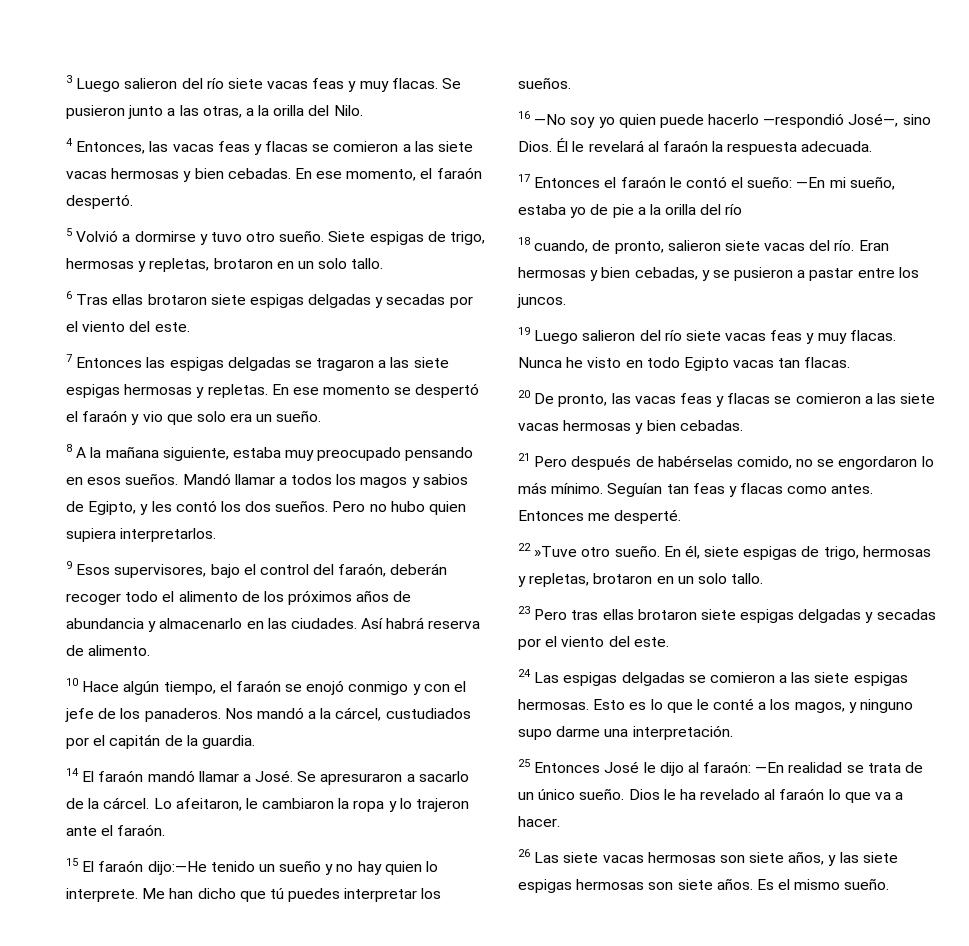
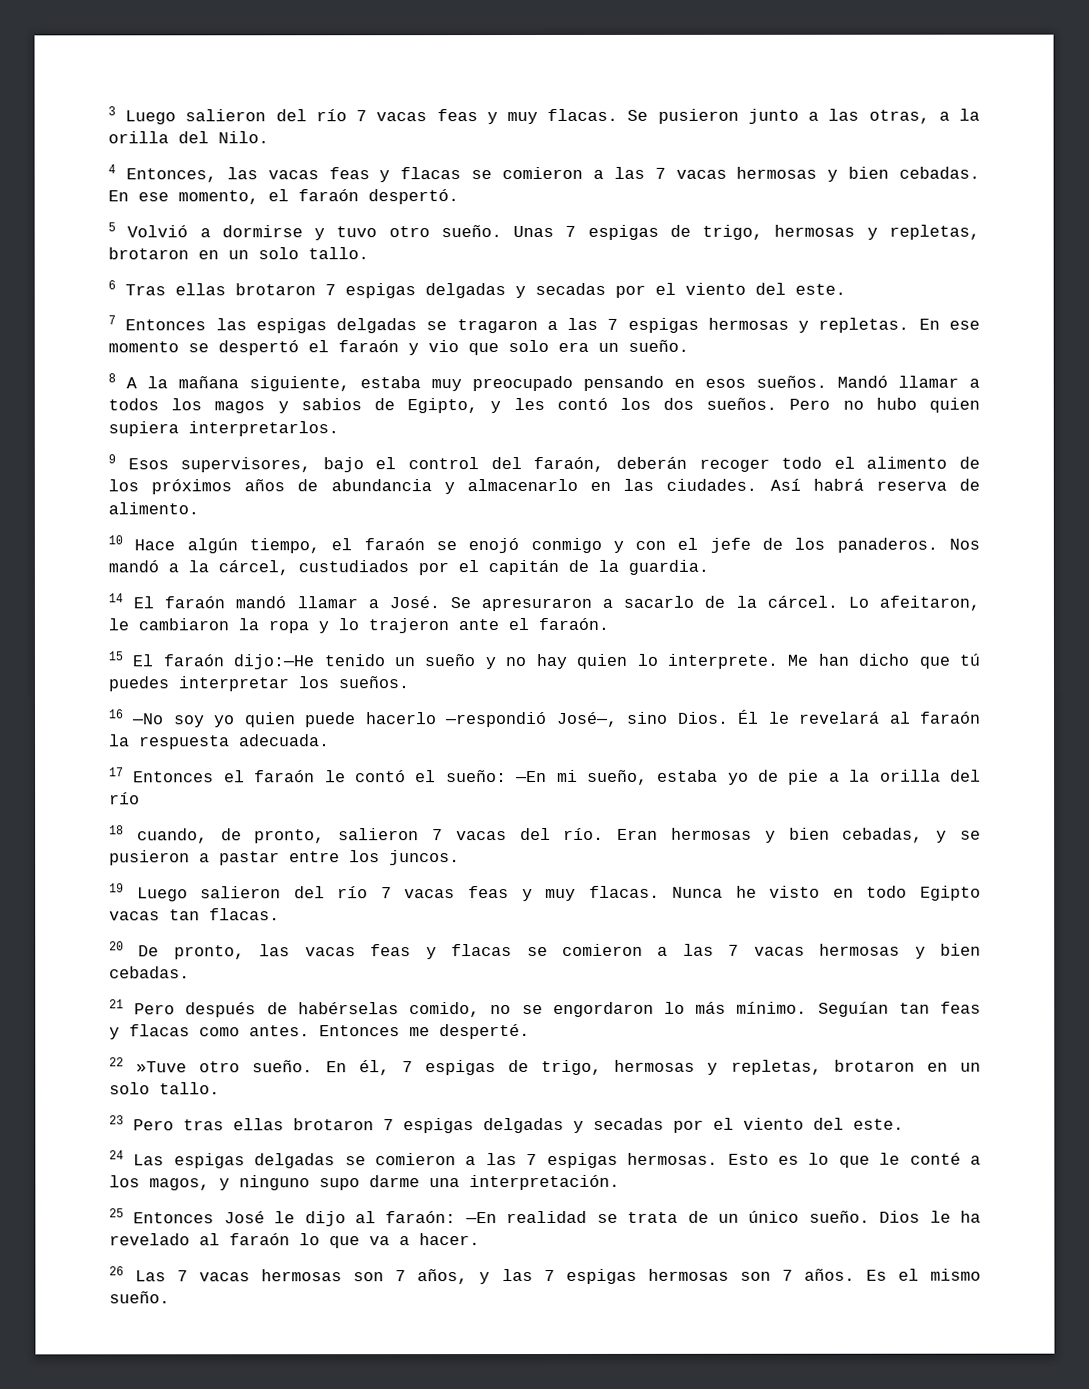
- 3 Luego salieron del río siete vacas feas y muy flacas.
+ 3 Luego salieron del río 7 vacas feas y muy flacas.
- 4 Entonces, las vacas feas y flacas se comieron a las siete vacas hermosas y bien cebadas.
+ 4 Entonces, las vacas feas y flacas se comieron a las 7 vacas hermosas y bien cebadas.
- Siete espigas de trigo, hermosas y repletas, brotaron en un solo tallo.
+ Unas 7 espigas de trigo, hermosas y repletas, brotaron en un solo tallo.
- 6 Tras ellas brotaron siete espigas delgadas y secadas por el viento del este.
+ 6 Tras ellas brotaron 7 espigas delgadas y secadas por el viento del este.
- 7 Entonces las espigas delgadas se tragaron a las siete espigas hermosas y repletas.
+ 7 Entonces las espigas delgadas se tragaron a las 7 espigas hermosas y repletas.
- 18 cuando, de pronto, salieron siete vacas del río.
+ 18 cuando, de pronto, salieron 7 vacas del río.
- 19 Luego salieron del río siete vacas feas y muy flacas.
+ 19 Luego salieron del río 7 vacas feas y muy flacas.
- 20 De pronto, las vacas feas y flacas se comieron a las siete vacas hermosas y bien cebadas.
+ 20 De pronto, las vacas feas y flacas se comieron a las 7 vacas hermosas y bien cebadas.
- En él, siete espigas de trigo, hermosas y repletas, brotaron en un solo tallo.
+ En él, 7 espigas de trigo, hermosas y repletas, brotaron en un solo tallo.
- 23 Pero tras ellas brotaron siete espigas delgadas y secadas por el viento del este.
+ 23 Pero tras ellas brotaron 7 espigas delgadas y secadas por el viento del este.
- 24 Las espigas delgadas se comieron a las siete espigas hermosas.
+ 24 Las espigas delgadas se comieron a las 7 espigas hermosas.
- 26 Las siete vacas hermosas son siete años, y las siete espigas hermosas son siete años.
+ 26 Las 7 vacas hermosas son 7 años, y las 7 espigas hermosas son 7 años.

